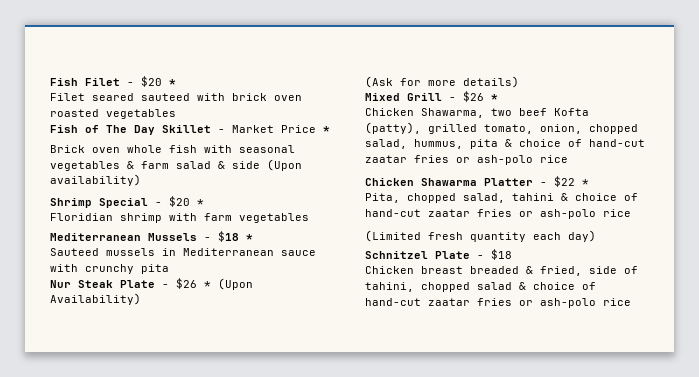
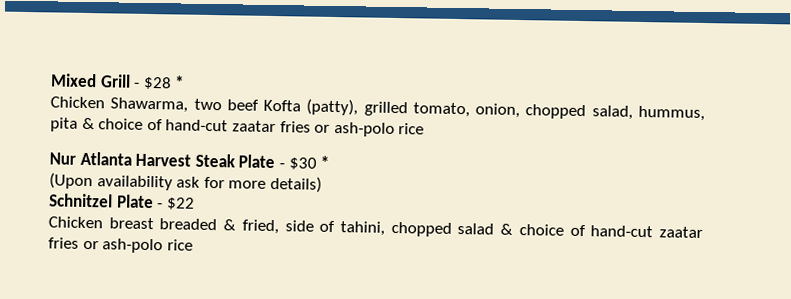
- Fish Filet - $20 *
- Filet seared sauteed with brick oven roasted vegetables
- Fish of The Day Skillet - Market Price *
- Brick oven whole fish with seasonal vegetables & farm salad & side (Upon availability)
- Shrimp Special - $20 *
- Floridian shrimp with farm vegetables
- Mediterranean Mussels - $18 *
- Sauteed mussels in Mediterranean sauce with crunchy pita
- Nur Steak Plate - $26 * (Upon Availability)
- (Ask for more details)
- Mixed Grill - $26 *
+ Mixed Grill - $28 *
- Chicken Shawarma Platter - $22 *
- Pita, chopped salad, tahini & choice of hand-cut zaatar fries or ash-polo rice
- (Limited fresh quantity each day)
+ Nur Atlanta Harvest Steak Plate - $30 *
+ (Upon availability ask for more details)
- Schnitzel Plate - $18
+ Schnitzel Plate - $22

